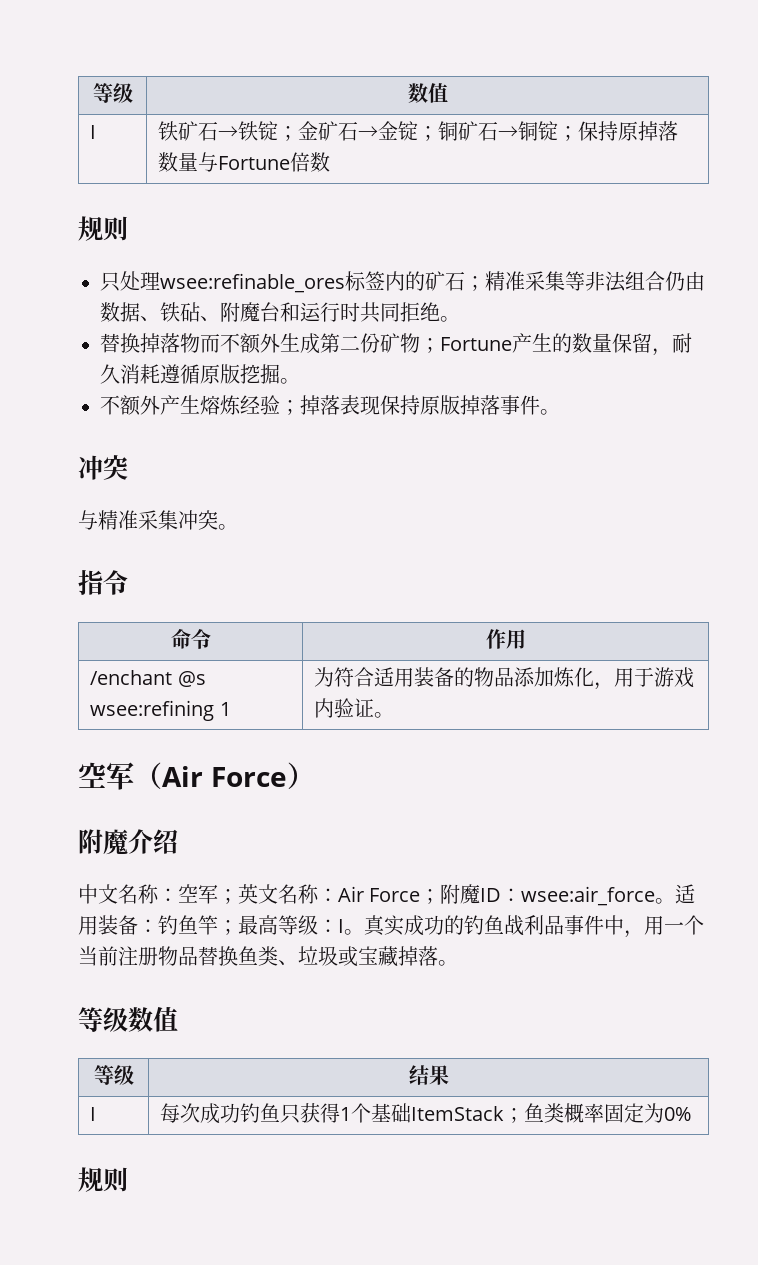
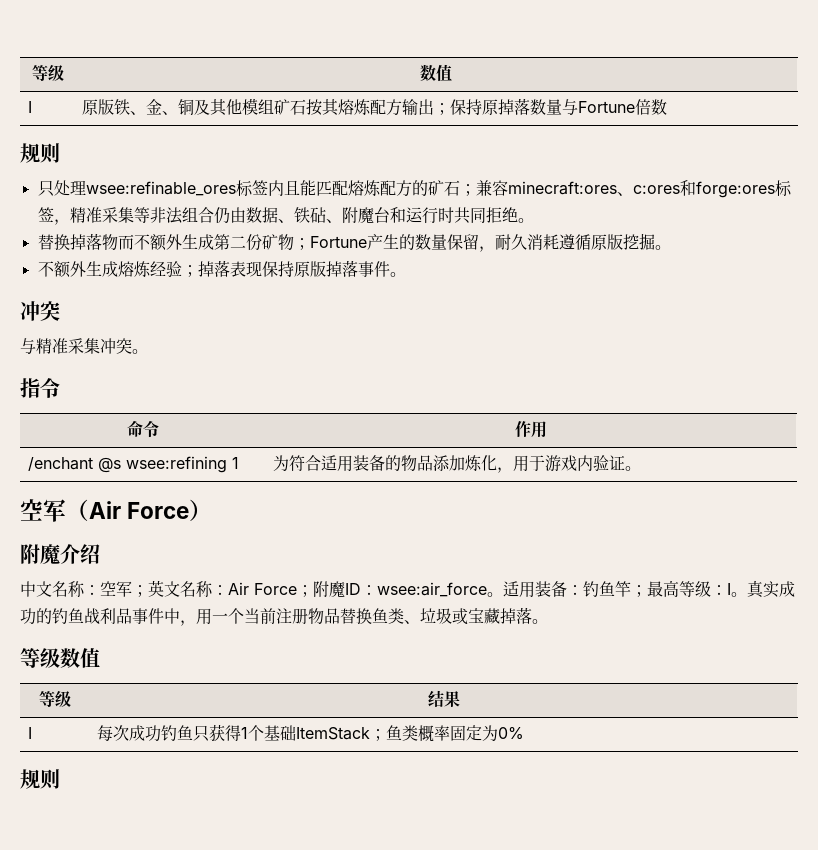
- I | 铁矿石→铁锭；金矿石→金锭；铜矿石→铜锭；保持原掉落数量与Fortune倍数
+ I | 原版铁、金、铜及其他模组矿石按其熔炼配方输出；保持原掉落数量与Fortune倍数
- 只处理wsee:refinable_ores标签内的矿石；精准采集等非法组合仍由数据、铁砧、附魔台和运行时共同拒绝。
+ 只处理wsee:refinable_ores标签内且能匹配熔炼配方的矿石；兼容minecraft:ores、c:ores和forge:ores标签，精准采集等非法组合仍由数据、铁砧、附魔台和运行时共同拒绝。
- 不额外产生熔炼经验；掉落表现保持原版掉落事件。
+ 不额外生成熔炼经验；掉落表现保持原版掉落事件。

